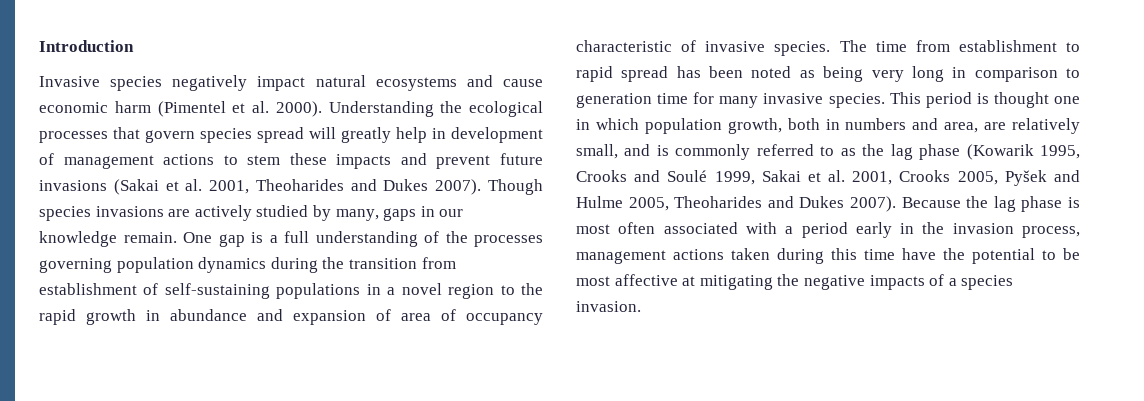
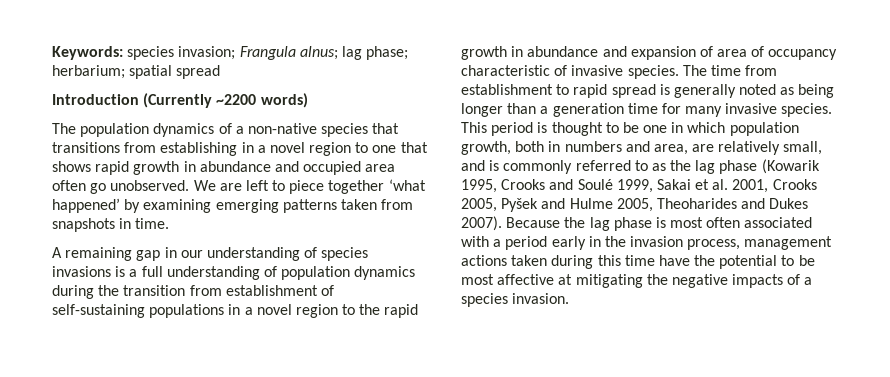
- Introduction
- Invasive species negatively impact natural ecosystems and cause economic harm (Pimentel et al. 2000). Understanding the ecological processes that govern species spread will greatly help in development of management actions to stem these impacts and prevent future invasions (Sakai et al. 2001, Theoharides and Dukes 2007). Though species invasions are actively studied by many, gaps in our knowledge remain. One gap is a full understanding of the processes governing population dynamics during the transition from establishment of self-sustaining populations in a novel region to the rapid growth in abundance and expansion of area of occupancy characteristic of invasive species.
+ Keywords: species invasion; Frangula alnus; lag phase; herbarium; spatial spread
+ Introduction (Currently ~2200 words)
+ The population dynamics of a non-native species that transitions from establishing in a novel region to one that shows rapid growth in abundance and occupied area often go unobserved. We are left to piece together ‘what happened’ by examining emerging patterns taken from snapshots in time.
+ A remaining gap in our understanding of species invasions is a full understanding of population dynamics during the transition from establishment of self-sustaining populations in a novel region to the rapid growth in abundance and expansion of area of occupancy characteristic of invasive species.
- The time from establishment to rapid spread has been noted as being very long in comparison to generation time for many invasive species.
+ The time from establishment to rapid spread is generally noted as being longer than a generation time for many invasive species.
- This period is thought one in which population growth, both in numbers and area, are relatively small, and is commonly referred to as the lag phase (Kowarik 1995, Crooks and Soulé 1999, Sakai et al. 2001, Crooks 2005, Pyšek and Hulme 2005, Theoharides and Dukes 2007).
+ This period is thought to be one in which population growth, both in numbers and area, are relatively small, and is commonly referred to as the lag phase (Kowarik 1995, Crooks and Soulé 1999, Sakai et al. 2001, Crooks 2005, Pyšek and Hulme 2005, Theoharides and Dukes 2007).

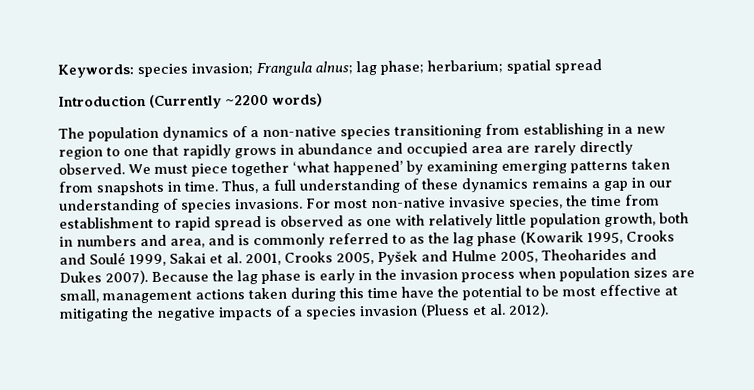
- The population dynamics of a non-native species that transitions from establishing in a novel region to one that shows rapid growth in abundance and occupied area often go unobserved. We are left to piece together ‘what happened’ by examining emerging patterns taken from snapshots in time.
- A remaining gap in our understanding of species invasions is a full understanding of population dynamics during the transition from establishment of self-sustaining populations in a novel region to the rapid growth in abundance and expansion of area of occupancy characteristic of invasive species. The time from establishment to rapid spread is generally noted as being longer than a generation time for many invasive species. This period is thought to be one in which population growth, both in numbers and area, are relatively small, and is commonly referred to as the lag phase (Kowarik 1995, Crooks and Soulé 1999, Sakai et al. 2001, Crooks 2005, Pyšek and Hulme 2005, Theoharides and Dukes 2007).
+ The population dynamics of a non-native species transitioning from establishing in a new region to one that rapidly grows in abundance and occupied area are rarely directly observed. We must piece together ‘what happened’ by examining emerging patterns taken from snapshots in time. Thus, a full understanding of these dynamics remains a gap in our understanding of species invasions. For most non-native invasive species, the time from establishment to rapid spread is observed as one with relatively little population growth, both in numbers and area, and is commonly referred to as the lag phase (Kowarik 1995, Crooks and Soulé 1999, Sakai et al. 2001, Crooks 2005, Pyšek and Hulme 2005, Theoharides and Dukes 2007).
- Because the lag phase is most often associated with a period early in the invasion process, management actions taken during this time have the potential to be most affective at mitigating the negative impacts of a species invasion.
+ Because the lag phase is early in the invasion process when population sizes are small, management actions taken during this time have the potential to be most effective at mitigating the negative impacts of a species invasion (Pluess et al. 2012).

